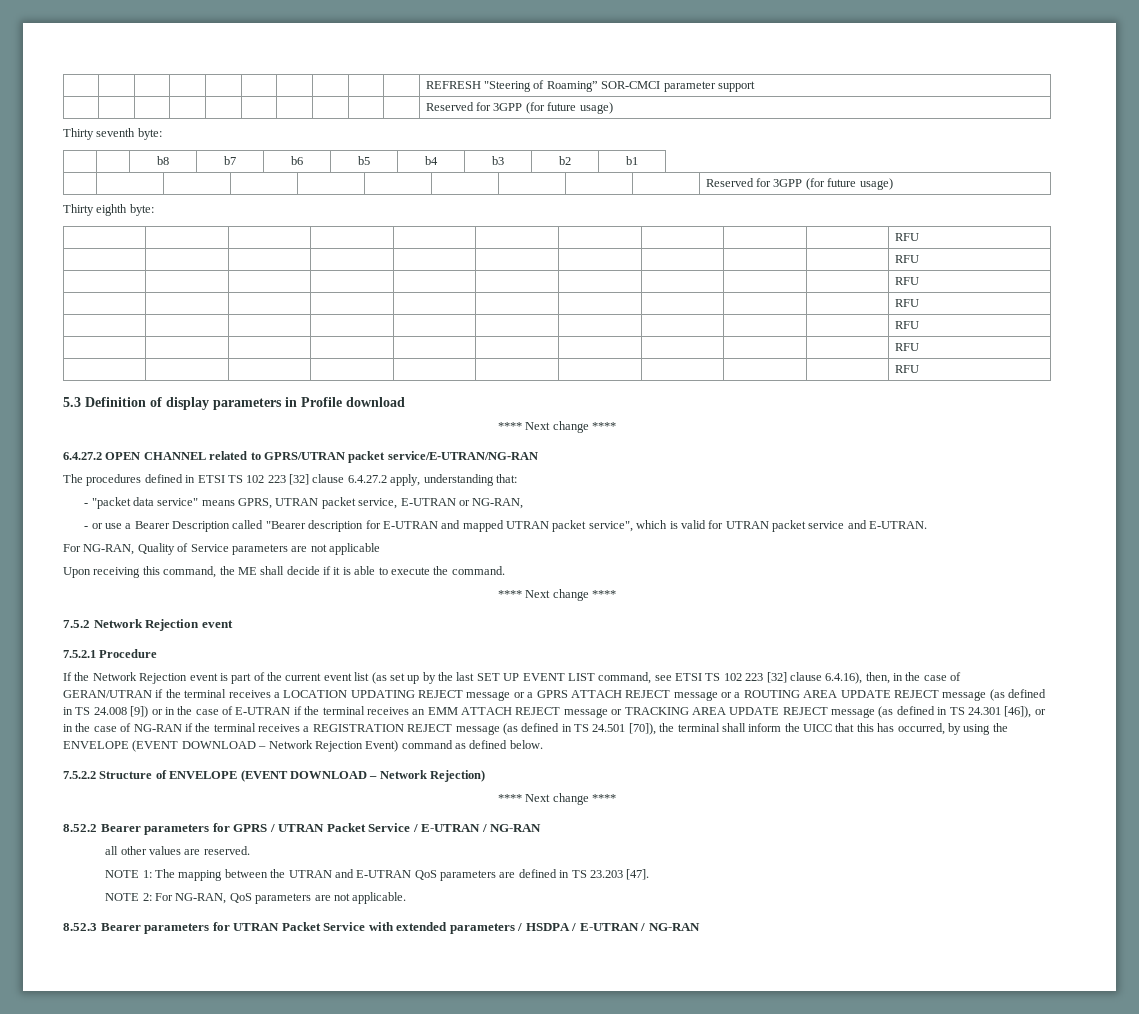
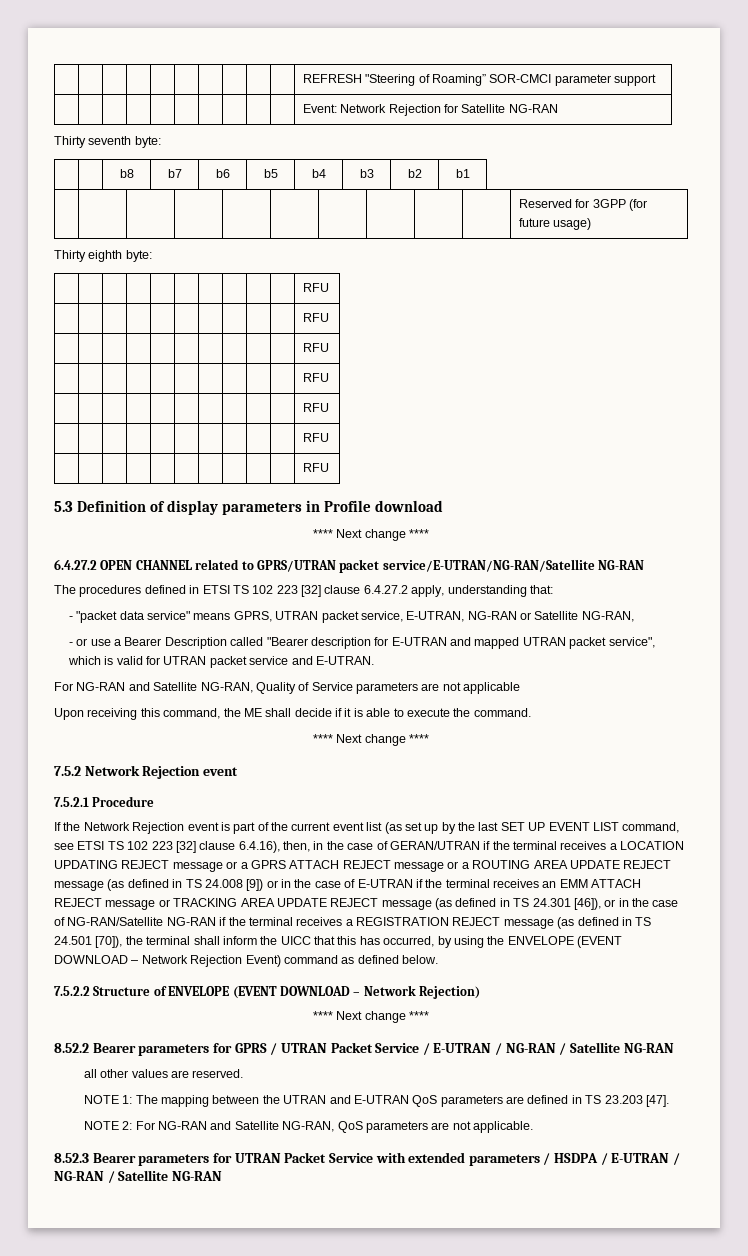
  | | | | | | | | | | REFRESH "Steering of Roaming” SOR-CMCI parameter support
- | | | | | | | | | | Reserved for 3GPP (for future usage)
+ | | | | | | | | | | Event: Network Rejection for Satellite NG-RAN
- 6.4.27.2 OPEN CHANNEL related to GPRS/UTRAN packet service/E-UTRAN/NG-RAN
+ 6.4.27.2 OPEN CHANNEL related to GPRS/UTRAN packet service/E-UTRAN/NG-RAN/Satellite NG-RAN
- - "packet data service" means GPRS, UTRAN packet service, E-UTRAN or NG-RAN,
+ - "packet data service" means GPRS, UTRAN packet service, E-UTRAN, NG-RAN or Satellite NG-RAN,
- For NG-RAN, Quality of Service parameters are not applicable
+ For NG-RAN and Satellite NG-RAN, Quality of Service parameters are not applicable
- If the Network Rejection event is part of the current event list (as set up by the last SET UP EVENT LIST command, see ETSI TS 102 223 [32] clause 6.4.16), then, in the case of GERAN/UTRAN if the terminal receives a LOCATION UPDATING REJECT message or a GPRS ATTACH REJECT message or a ROUTING AREA UPDATE REJECT message (as defined in TS 24.008 [9]) or in the case of E-UTRAN if the terminal receives an EMM ATTACH REJECT message or TRACKING AREA UPDATE REJECT message (as defined in TS 24.301 [46]), or in the case of NG-RAN if the terminal receives a REGISTRATION REJECT message (as defined in TS 24.501 [70]), the terminal shall inform the UICC that this has occurred, by using the ENVELOPE (EVENT DOWNLOAD – Network Rejection Event) command as defined below.
+ If the Network Rejection event is part of the current event list (as set up by the last SET UP EVENT LIST command, see ETSI TS 102 223 [32] clause 6.4.16), then, in the case of GERAN/UTRAN if the terminal receives a LOCATION UPDATING REJECT message or a GPRS ATTACH REJECT message or a ROUTING AREA UPDATE REJECT message (as defined in TS 24.008 [9]) or in the case of E-UTRAN if the terminal receives an EMM ATTACH REJECT message or TRACKING AREA UPDATE REJECT message (as defined in TS 24.301 [46]), or in the case of NG-RAN/Satellite NG-RAN if the terminal receives a REGISTRATION REJECT message (as defined in TS 24.501 [70]), the terminal shall inform the UICC that this has occurred, by using the ENVELOPE (EVENT DOWNLOAD – Network Rejection Event) command as defined below.
- 8.52.2 Bearer parameters for GPRS / UTRAN Packet Service / E-UTRAN / NG-RAN
+ 8.52.2 Bearer parameters for GPRS / UTRAN Packet Service / E-UTRAN / NG-RAN / Satellite NG-RAN
- NOTE 2: For NG-RAN, QoS parameters are not applicable.
+ NOTE 2: For NG-RAN and Satellite NG-RAN, QoS parameters are not applicable.
- 8.52.3 Bearer parameters for UTRAN Packet Service with extended parameters / HSDPA / E-UTRAN / NG-RAN
+ 8.52.3 Bearer parameters for UTRAN Packet Service with extended parameters / HSDPA / E-UTRAN / NG-RAN / Satellite NG-RAN

